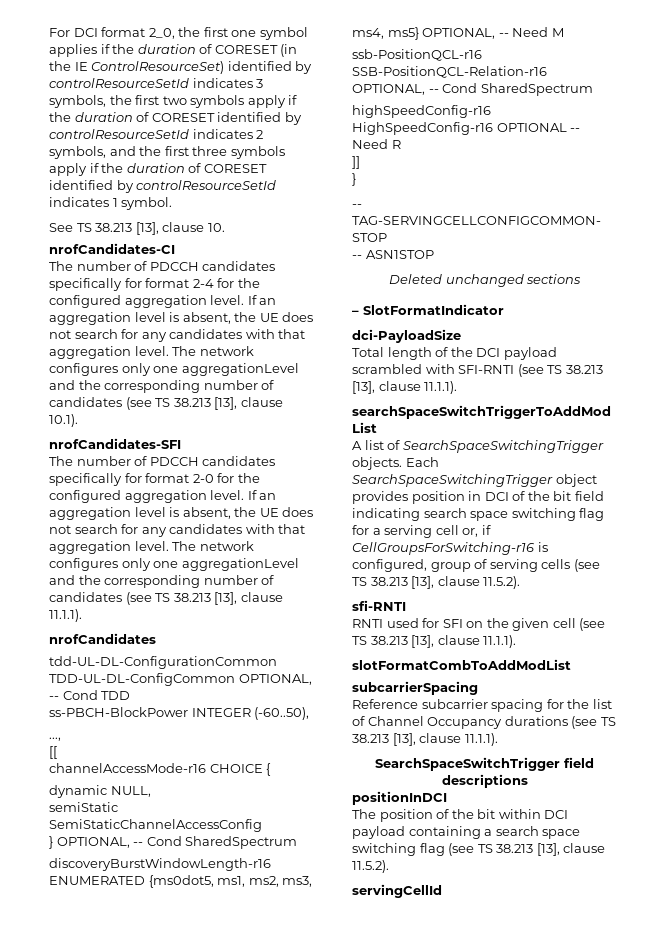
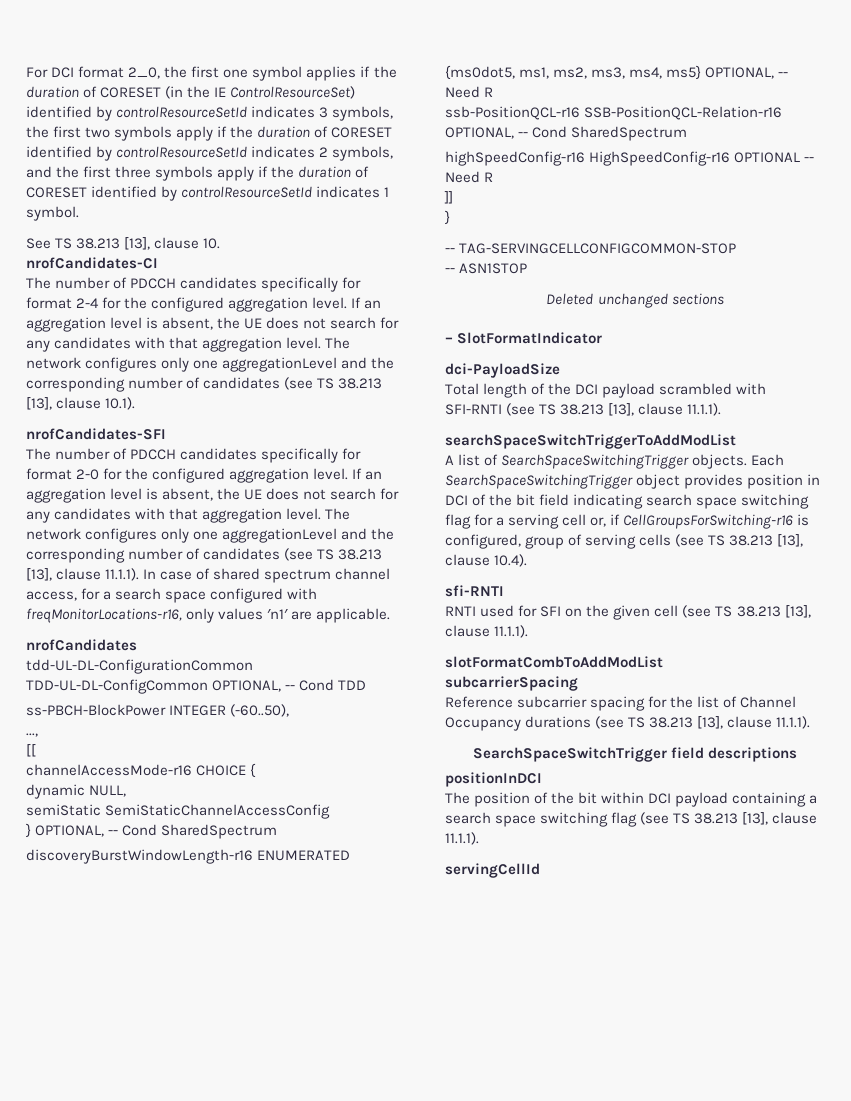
- The network configures only one aggregationLevel and the corresponding number of candidates (see TS 38.213 [13], clause 11.1.1).
+ The network configures only one aggregationLevel and the corresponding number of candidates (see TS 38.213 [13], clause 11.1.1). In case of shared spectrum channel access, for a search space configured with freqMonitorLocations-r16, only values ′n1′ are applicable.
- discoveryBurstWindowLength-r16 ENUMERATED {ms0dot5, ms1, ms2, ms3, ms4, ms5} OPTIONAL, -- Need M
+ discoveryBurstWindowLength-r16 ENUMERATED {ms0dot5, ms1, ms2, ms3, ms4, ms5} OPTIONAL, -- Need R
- Each SearchSpaceSwitchingTrigger object provides position in DCI of the bit field indicating search space switching flag for a serving cell or, if CellGroupsForSwitching-r16 is configured, group of serving cells (see TS 38.213 [13], clause 11.5.2).
+ Each SearchSpaceSwitchingTrigger object provides position in DCI of the bit field indicating search space switching flag for a serving cell or, if CellGroupsForSwitching-r16 is configured, group of serving cells (see TS 38.213 [13], clause 10.4).
- The position of the bit within DCI payload containing a search space switching flag (see TS 38.213 [13], clause 11.5.2).
+ The position of the bit within DCI payload containing a search space switching flag (see TS 38.213 [13], clause 11.1.1).

